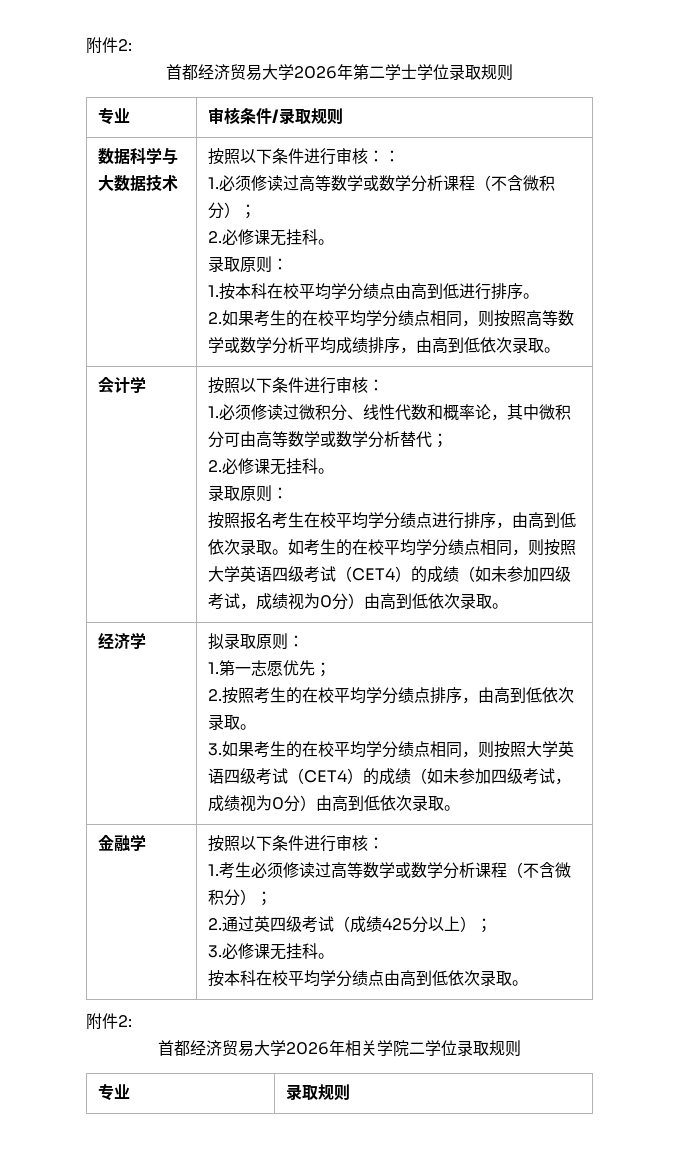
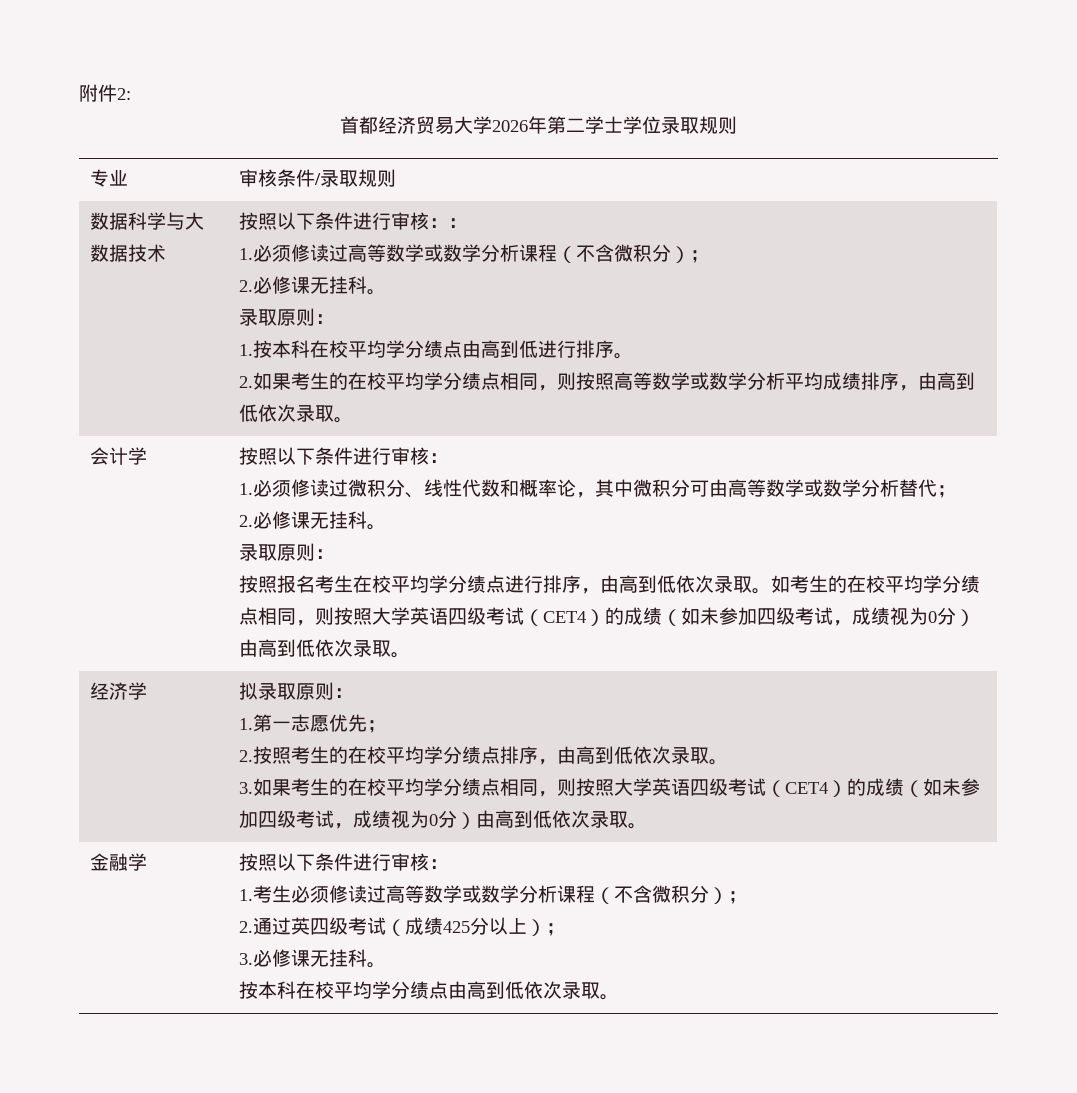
  按本科在校平均学分绩点由高到低依次录取。
- 附件2:
- 首都经济贸易大学2026年相关学院二学位录取规则
- 专业 | 录取规则

